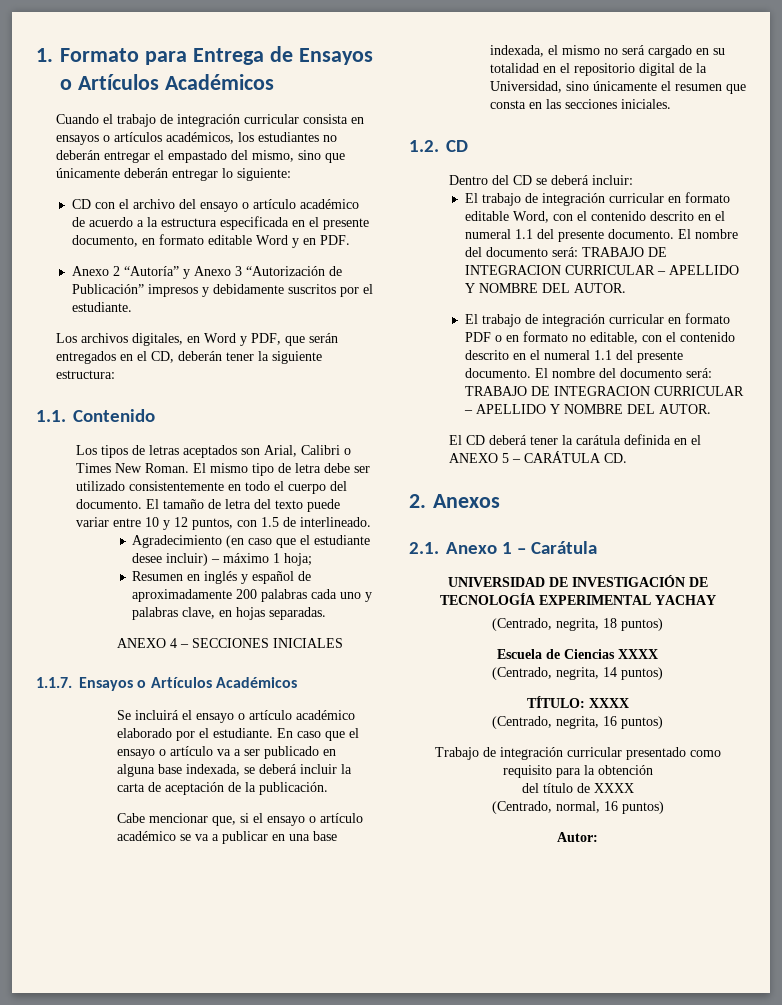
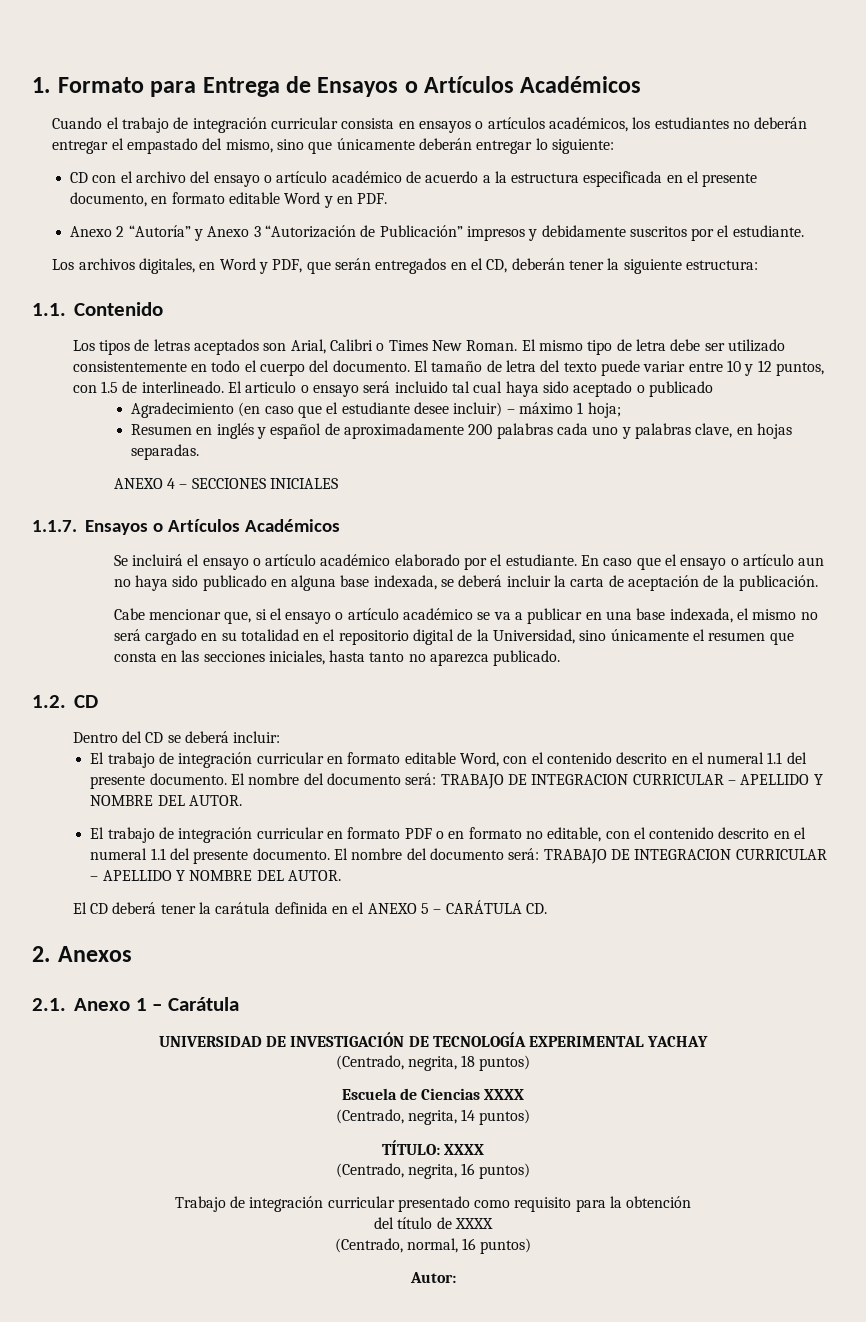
+ El articulo o ensayo será incluido tal cual haya sido aceptado o publicado
- En caso que el ensayo o artículo va a ser publicado en alguna base indexada, se deberá incluir la carta de aceptación de la publicación.
+ En caso que el ensayo o artículo aun no haya sido publicado en alguna base indexada, se deberá incluir la carta de aceptación de la publicación.
- Cabe mencionar que, si el ensayo o artículo académico se va a publicar en una base indexada, el mismo no será cargado en su totalidad en el repositorio digital de la Universidad, sino únicamente el resumen que consta en las secciones iniciales.
+ Cabe mencionar que, si el ensayo o artículo académico se va a publicar en una base indexada, el mismo no será cargado en su totalidad en el repositorio digital de la Universidad, sino únicamente el resumen que consta en las secciones iniciales, hasta tanto no aparezca publicado.

